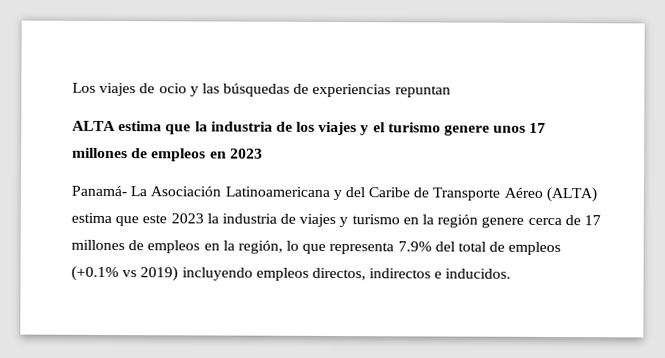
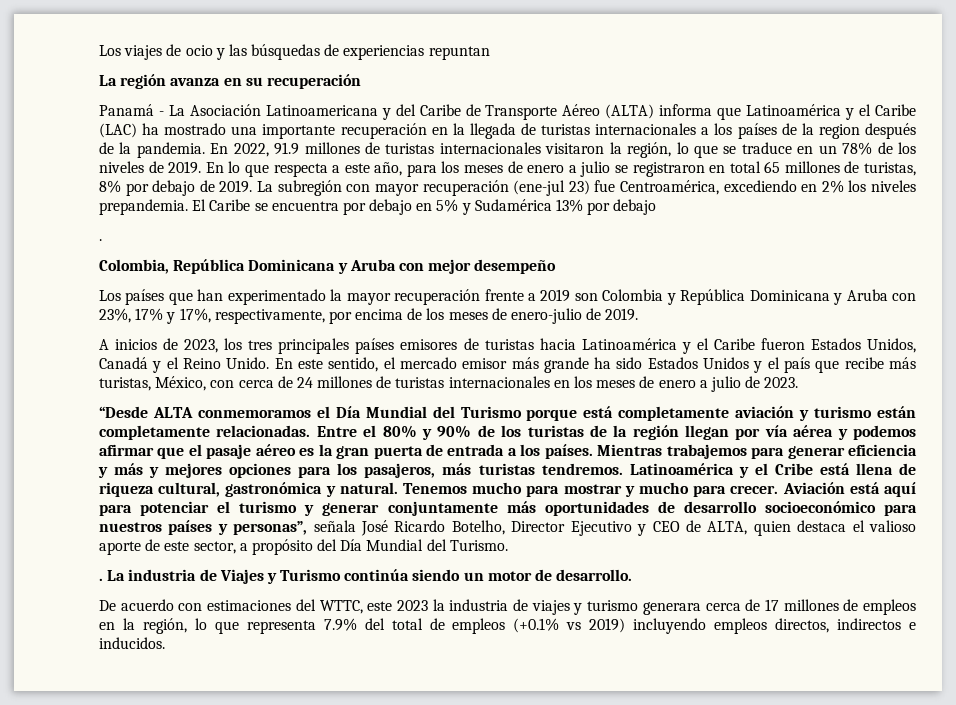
- ALTA estima que la industria de los viajes y el turismo genere unos 17 millones de empleos en 2023
- Panamá- La Asociación Latinoamericana y del Caribe de Transporte Aéreo (ALTA) estima que este 2023 la industria de viajes y turismo en la región genere cerca de 17 millones de empleos en la región, lo que representa 7.9% del total de empleos (+0.1% vs 2019) incluyendo empleos directos, indirectos e inducidos.
+ La región avanza en su recuperación
+ Panamá - La Asociación Latinoamericana y del Caribe de Transporte Aéreo (ALTA) informa que Latinoamérica y el Caribe (LAC) ha mostrado una importante recuperación en la llegada de turistas internacionales a los países de la region después de la pandemia. En 2022, 91.9 millones de turistas internacionales visitaron la región, lo que se traduce en un 78% de los niveles de 2019. En lo que respecta a este año, para los meses de enero a julio se registraron en total 65 millones de turistas, 8% por debajo de 2019. La subregión con mayor recuperación (ene-jul 23) fue Centroamérica, excediendo en 2% los niveles prepandemia. El Caribe se encuentra por debajo en 5% y Sudamérica 13% por debajo
+ .
+ Colombia, República Dominicana y Aruba con mejor desempeño
+ Los países que han experimentado la mayor recuperación frente a 2019 son Colombia y República Dominicana y Aruba con 23%, 17% y 17%, respectivamente, por encima de los meses de enero-julio de 2019.
+ A inicios de 2023, los tres principales países emisores de turistas hacia Latinoamérica y el Caribe fueron Estados Unidos, Canadá y el Reino Unido. En este sentido, el mercado emisor más grande ha sido Estados Unidos y el país que recibe más turistas, México, con cerca de 24 millones de turistas internacionales en los meses de enero a julio de 2023.
+ “Desde ALTA conmemoramos el Día Mundial del Turismo porque está completamente aviación y turismo están completamente relacionadas. Entre el 80% y 90% de los turistas de la región llegan por vía aérea y podemos afirmar que el pasaje aéreo es la gran puerta de entrada a los países. Mientras trabajemos para generar eficiencia y más y mejores opciones para los pasajeros, más turistas tendremos. Latinoamérica y el Cribe está llena de riqueza cultural, gastronómica y natural. Tenemos mucho para mostrar y mucho para crecer. Aviación está aquí para potenciar el turismo y generar conjuntamente más oportunidades de desarrollo socioeconómico para nuestros países y personas”, señala José Ricardo Botelho, Director Ejecutivo y CEO de ALTA, quien destaca el valioso aporte de este sector, a propósito del Día Mundial del Turismo.
+ . La industria de Viajes y Turismo continúa siendo un motor de desarrollo.
+ De acuerdo con estimaciones del WTTC, este 2023 la industria de viajes y turismo generara cerca de 17 millones de empleos en la región, lo que representa 7.9% del total de empleos (+0.1% vs 2019) incluyendo empleos directos, indirectos e inducidos.

